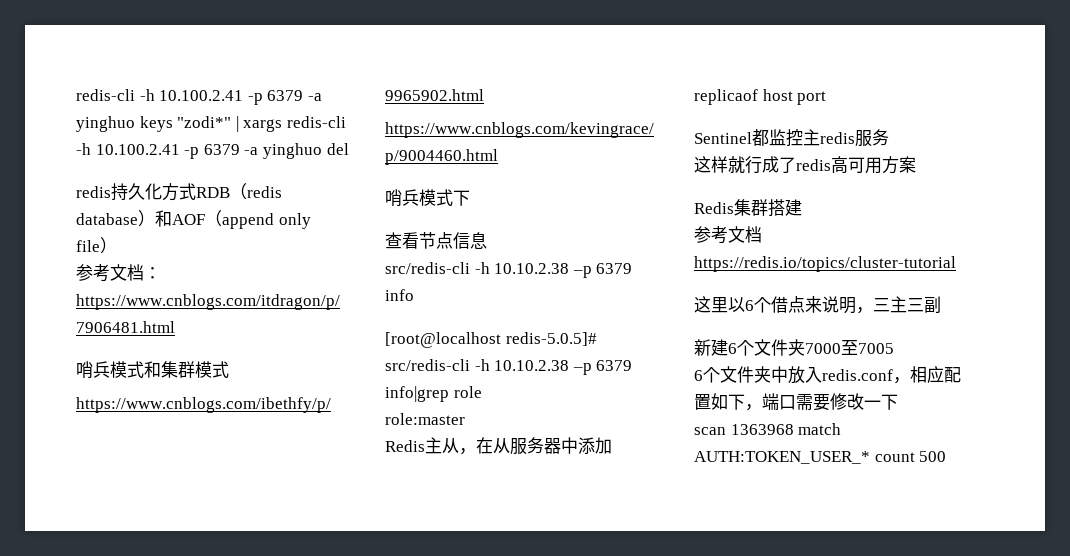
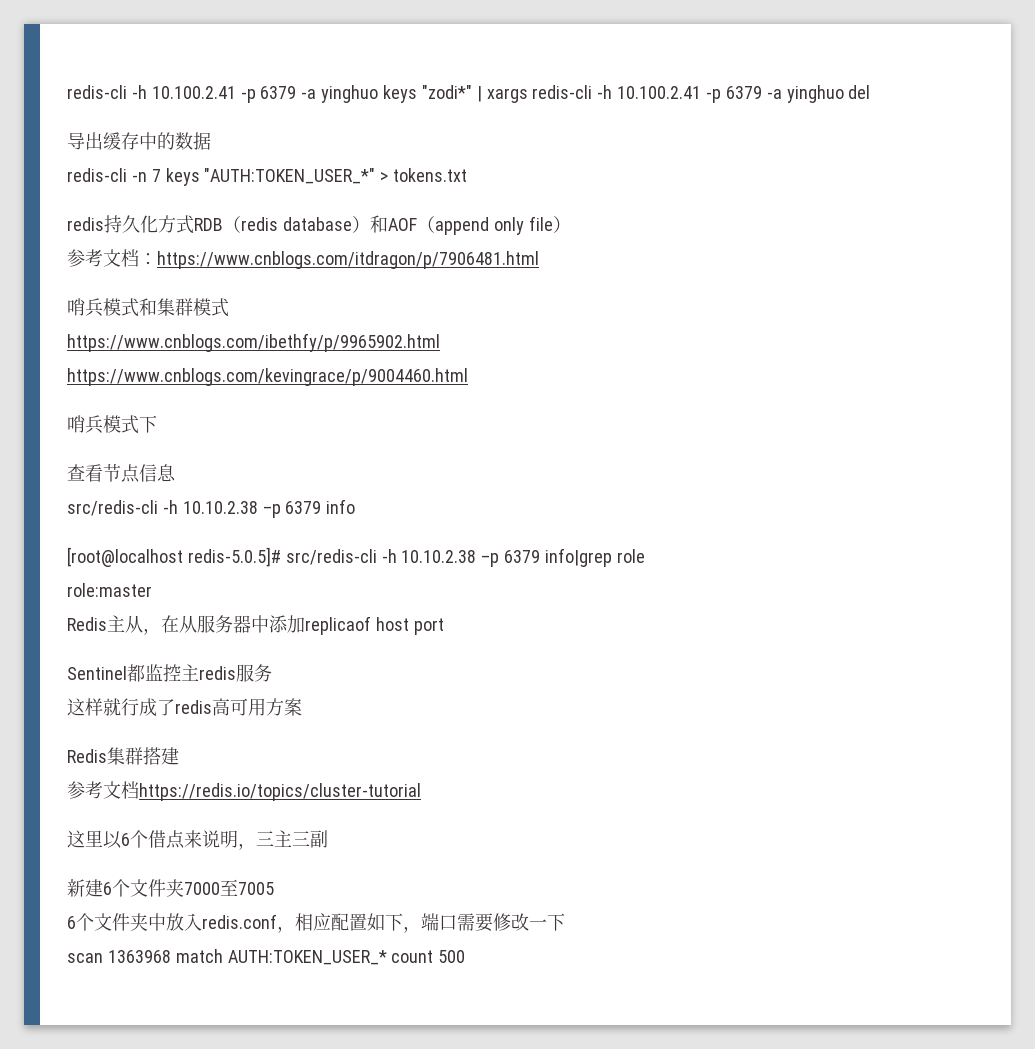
+ 导出缓存中的数据
+ redis-cli -n 7 keys "AUTH:TOKEN_USER_*" > tokens.txt

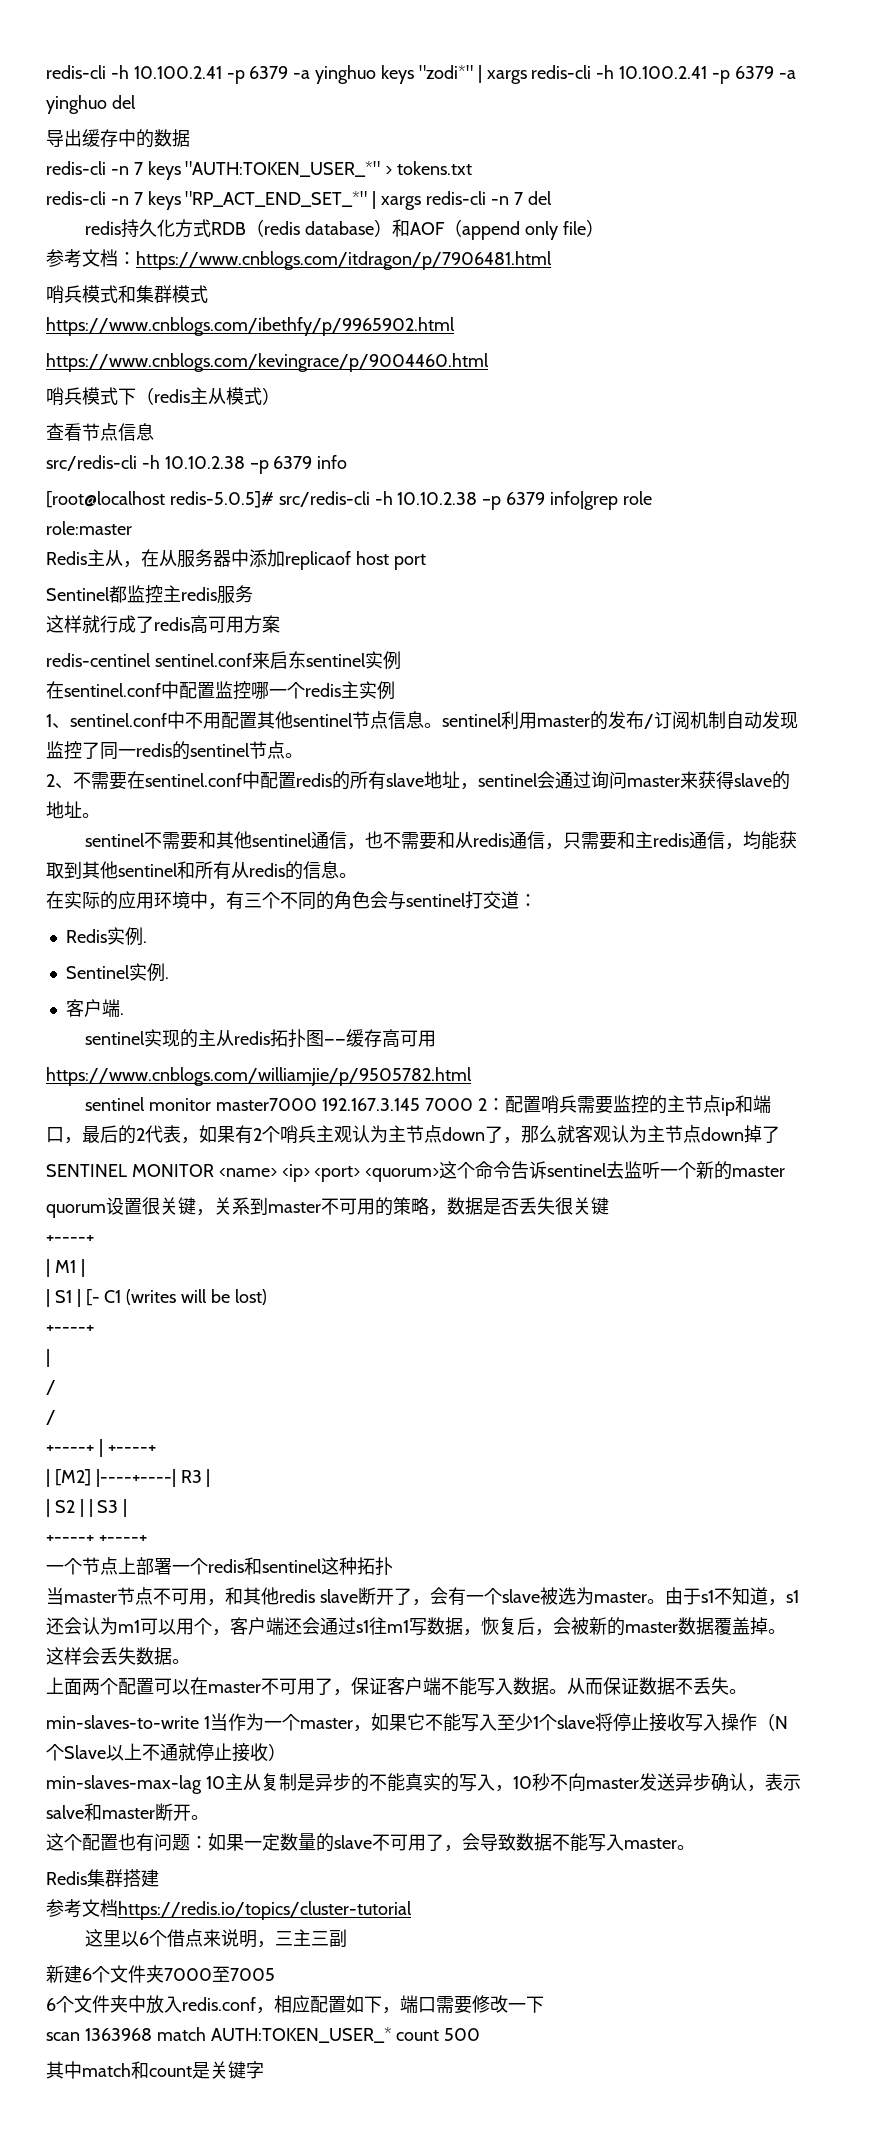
+ redis-cli -n 7 keys "RP_ACT_END_SET_*" | xargs redis-cli -n 7 del
- 哨兵模式下
+ 哨兵模式下（redis主从模式）
+ redis-centinel sentinel.conf来启东sentinel实例
+ 在sentinel.conf中配置监控哪一个redis主实例
+ 1、sentinel.conf中不用配置其他sentinel节点信息。sentinel利用master的发布/订阅机制自动发现监控了同一redis的sentinel节点。
+ 2、不需要在sentinel.conf中配置redis的所有slave地址，sentinel会通过询问master来获得slave的地址。
+ sentinel不需要和其他sentinel通信，也不需要和从redis通信，只需要和主redis通信，均能获取到其他sentinel和所有从redis的信息。
+ 在实际的应用环境中，有三个不同的角色会与sentinel打交道：
+ Redis实例.
+ Sentinel实例.
+ 客户端.
+ sentinel实现的主从redis拓扑图——缓存高可用
+ https://www.cnblogs.com/williamjie/p/9505782.html
+ sentinel monitor master7000 192.167.3.145 7000 2：配置哨兵需要监控的主节点ip和端口，最后的2代表，如果有2个哨兵主观认为主节点down了，那么就客观认为主节点down掉了
+ SENTINEL MONITOR <name> <ip> <port> <quorum>这个命令告诉sentinel去监听一个新的master
+ quorum设置很关键，关系到master不可用的策略，数据是否丢失很关键
+ +----+
+ | M1 |
+ | S1 | [- C1 (writes will be lost)
+ +----+
+ |
+ /
+ /
+ +----+ | +----+
+ | [M2] |----+----| R3 |
+ | S2 | | S3 |
+ +----+ +----+
+ 一个节点上部署一个redis和sentinel这种拓扑
+ 当master节点不可用，和其他redis slave断开了，会有一个slave被选为master。由于s1不知道，s1还会认为m1可以用个，客户端还会通过s1往m1写数据，恢复后，会被新的master数据覆盖掉。这样会丢失数据。
+ 上面两个配置可以在master不可用了，保证客户端不能写入数据。从而保证数据不丢失。
+ min-slaves-to-write 1当作为一个master，如果它不能写入至少1个slave将停止接收写入操作（N个Slave以上不通就停止接收）
+ min-slaves-max-lag 10主从复制是异步的不能真实的写入，10秒不向master发送异步确认，表示salve和master断开。
+ 这个配置也有问题：如果一定数量的slave不可用了，会导致数据不能写入master。
+ 其中match和count是关键字

